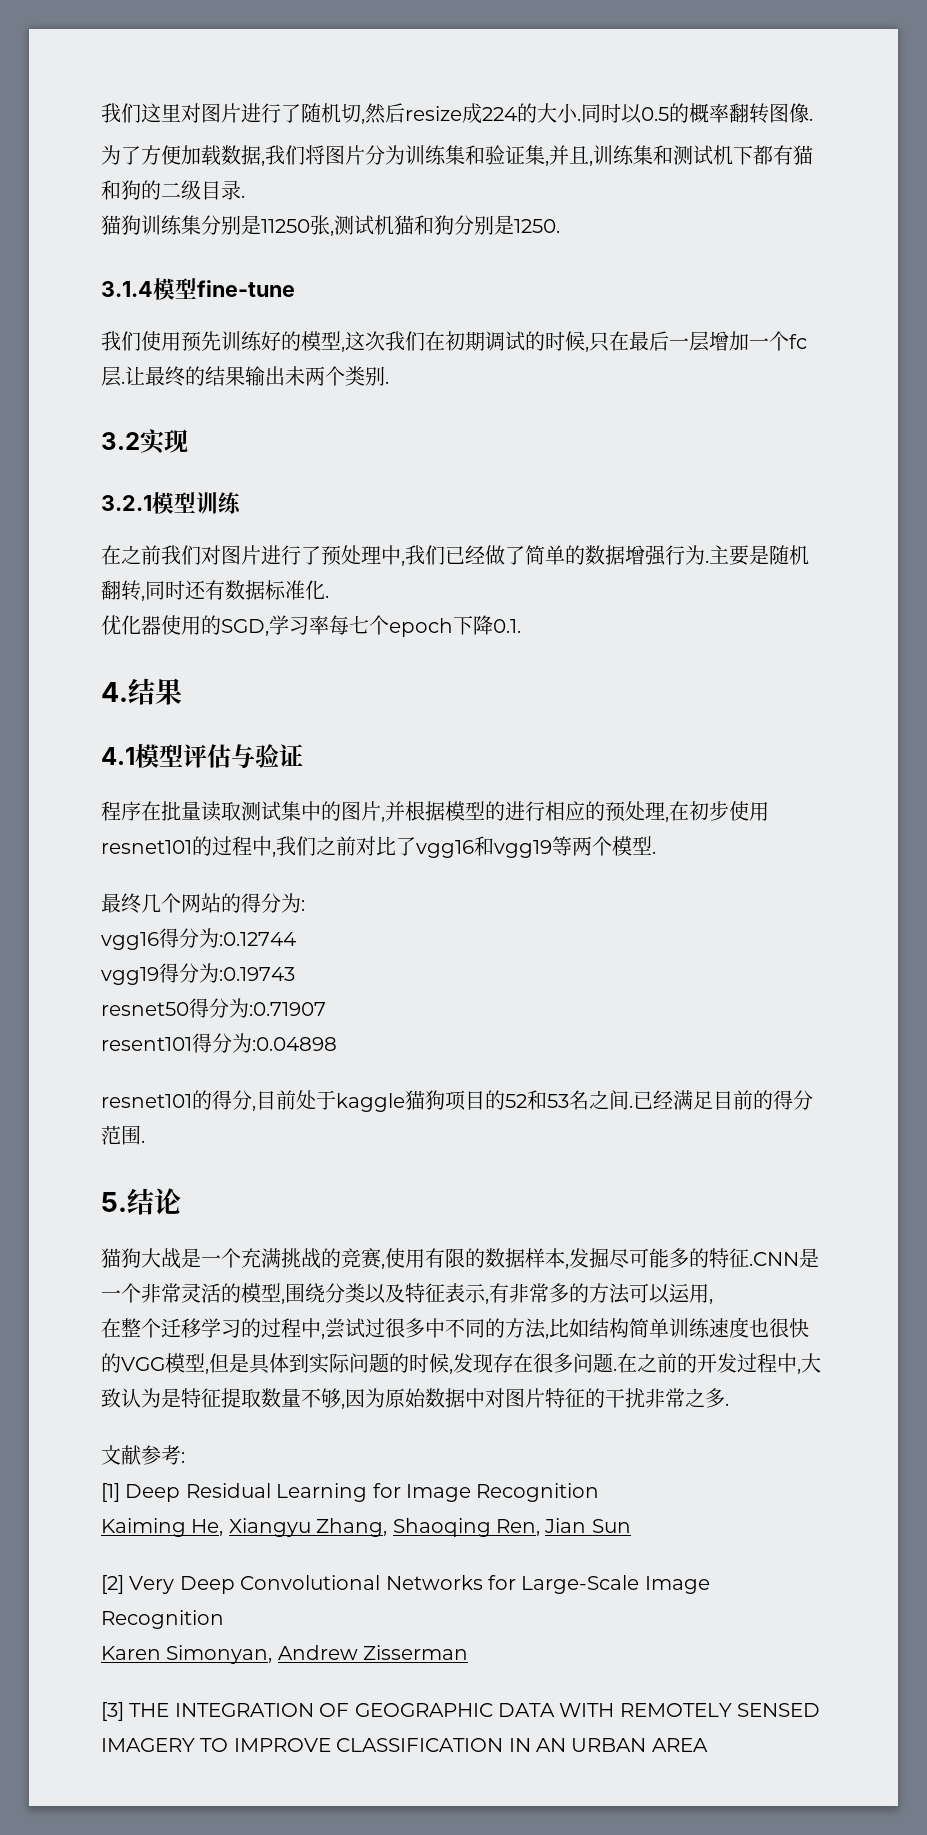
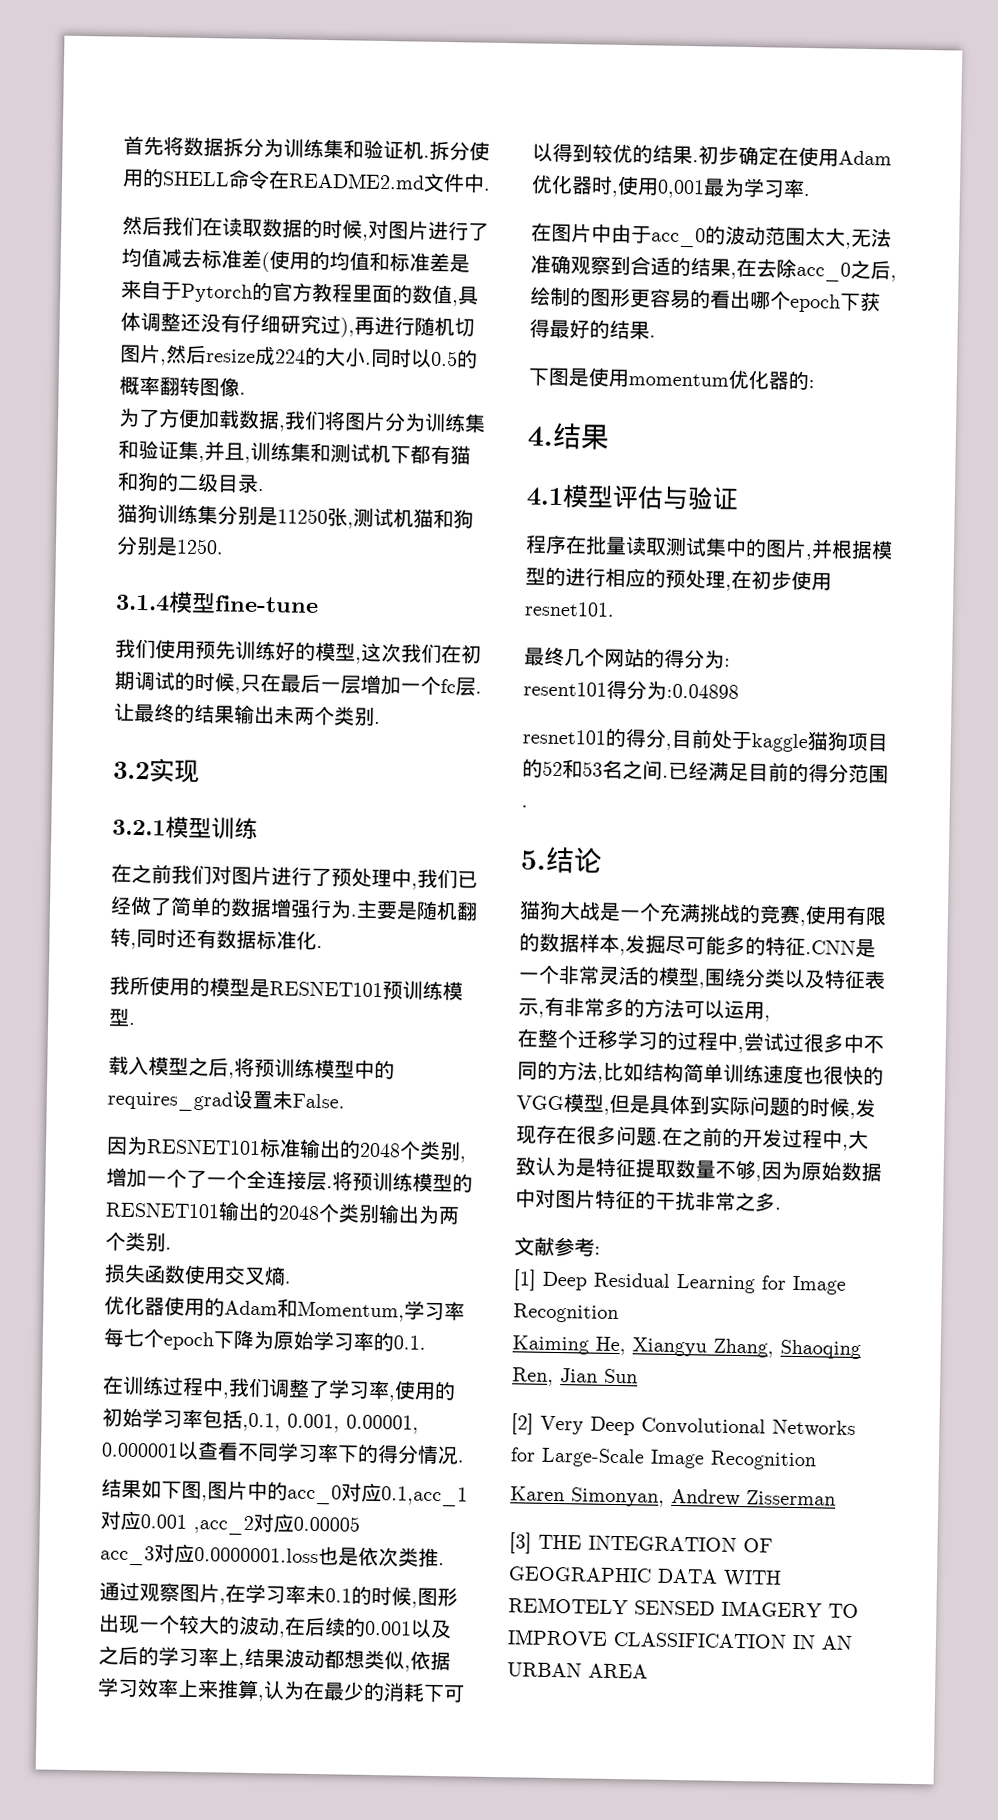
- 我们这里对图片进行了随机切,然后resize成224的大小.
+ 首先将数据拆分为训练集和验证机.拆分使用的SHELL命令在README2.md文件中.
+ 然后我们在读取数据的时候,对图片进行了均值减去标准差(使用的均值和标准差是来自于Pytorch的官方教程里面的数值,具体调整还没有仔细研究过),再进行随机切图片,然后resize成224的大小.
+ 我所使用的模型是RESNET101预训练模型.
+ 载入模型之后,将预训练模型中的requires_grad设置未False.
+ 因为RESNET101标准输出的2048个类别,增加一个了一个全连接层.将预训练模型的RESNET101输出的2048个类别输出为两个类别.
+ 损失函数使用交叉熵.
- 优化器使用的SGD,学习率每七个epoch下降0.1.
+ 优化器使用的Adam和Momentum,学习率每七个epoch下降为原始学习率的0.1.
+ 在训练过程中,我们调整了学习率,使用的初始学习率包括,0.1, 0.001, 0.00001, 0.000001以查看不同学习率下的得分情况.
+ 结果如下图,图片中的acc_0对应0.1,acc_1对应0.001 ,acc_2对应0.00005
+ acc_3对应0.0000001.loss也是依次类推.
+ 通过观察图片,在学习率未0.1的时候,图形出现一个较大的波动,在后续的0.001以及之后的学习率上,结果波动都想类似,依据学习效率上来推算,认为在最少的消耗下可以得到较优的结果.初步确定在使用Adam优化器时,使用0,001最为学习率.
+ 在图片中由于acc_0的波动范围太大,无法准确观察到合适的结果,在去除acc_0之后,绘制的图形更容易的看出哪个epoch下获得最好的结果.
+ 下图是使用momentum优化器的:
- 程序在批量读取测试集中的图片,并根据模型的进行相应的预处理,在初步使用resnet101的过程中,我们之前对比了vgg16和vgg19等两个模型.
+ 程序在批量读取测试集中的图片,并根据模型的进行相应的预处理,在初步使用resnet101.
- vgg16得分为:0.12744
- vgg19得分为:0.19743
- resnet50得分为:0.71907

